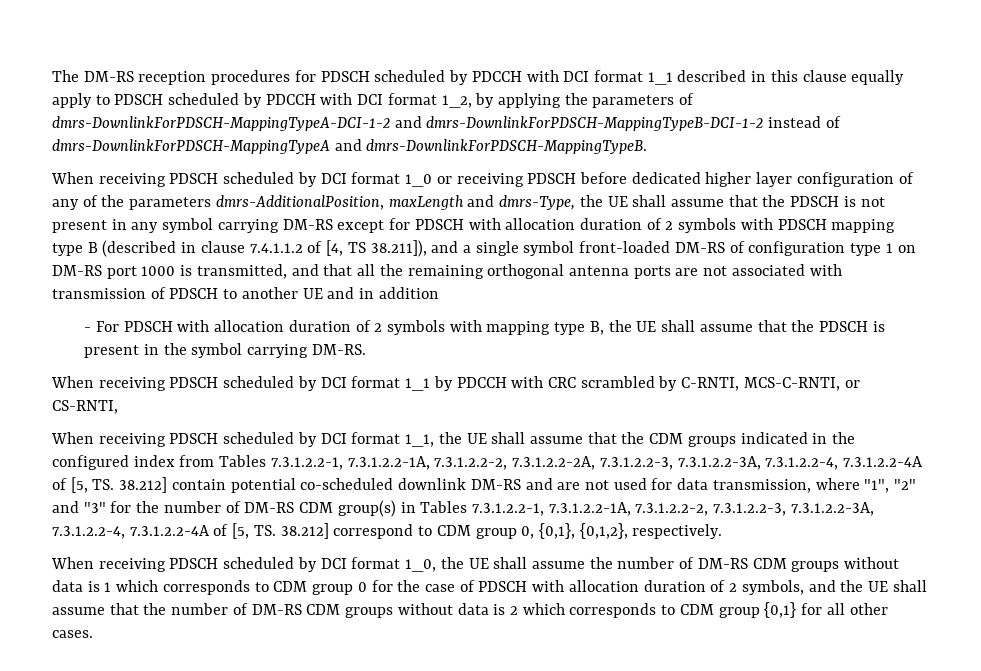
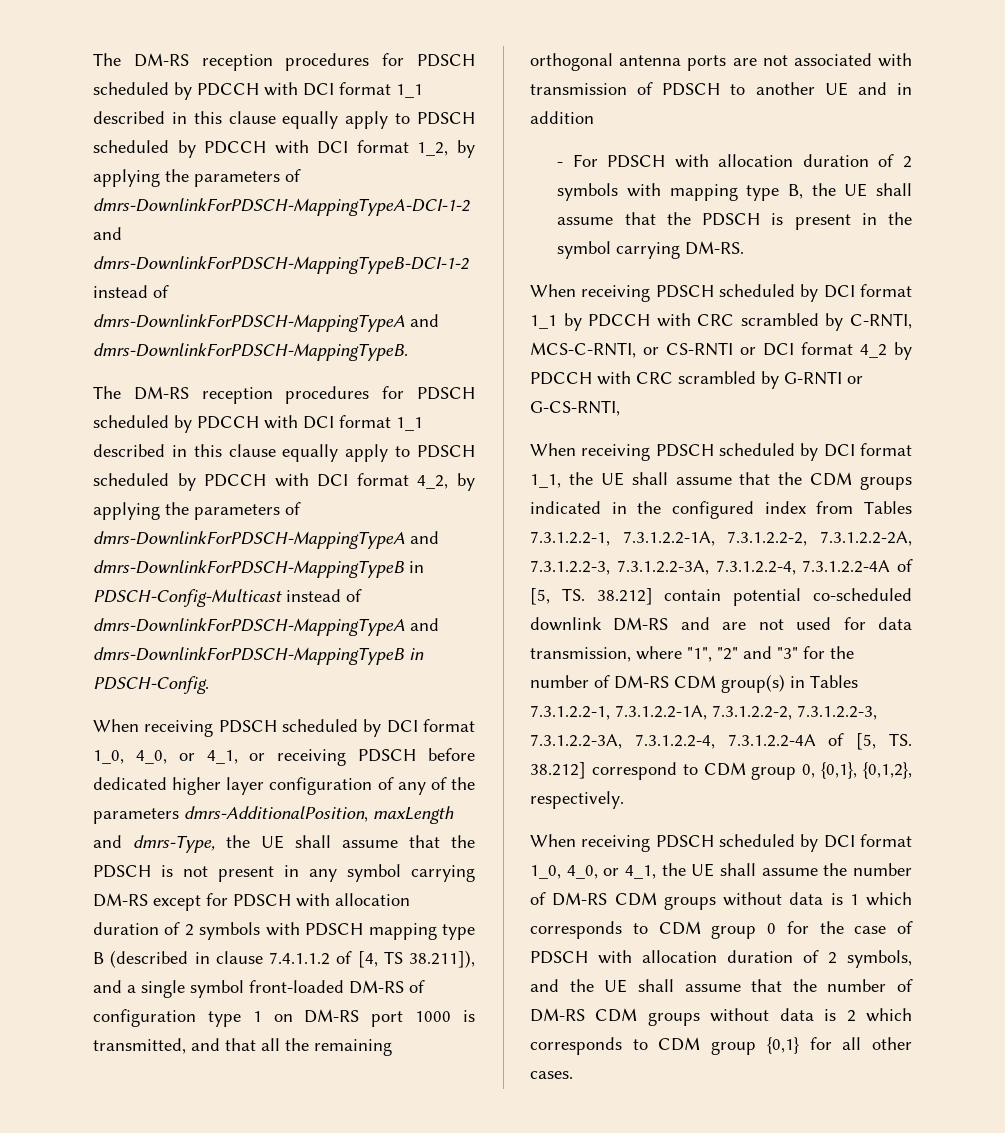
- When receiving PDSCH scheduled by DCI format 1_0 or receiving PDSCH before dedicated higher layer configuration of any of the parameters dmrs-AdditionalPosition, maxLength and dmrs-Type, the UE shall assume that the PDSCH is not present in any symbol carrying DM-RS except for PDSCH with allocation duration of 2 symbols with PDSCH mapping type B (described in clause 7.4.1.1.2 of [4, TS 38.211]), and a single symbol front-loaded DM-RS of configuration type 1 on DM-RS port 1000 is transmitted, and that all the remaining orthogonal antenna ports are not associated with transmission of PDSCH to another UE and in addition
+ The DM-RS reception procedures for PDSCH scheduled by PDCCH with DCI format 1_1 described in this clause equally apply to PDSCH scheduled by PDCCH with DCI format 4_2, by applying the parameters of dmrs-DownlinkForPDSCH-MappingTypeA and dmrs-DownlinkForPDSCH-MappingTypeB in PDSCH-Config-Multicast instead of dmrs-DownlinkForPDSCH-MappingTypeA and dmrs-DownlinkForPDSCH-MappingTypeB in PDSCH-Config.
+ When receiving PDSCH scheduled by DCI format 1_0, 4_0, or 4_1, or receiving PDSCH before dedicated higher layer configuration of any of the parameters dmrs-AdditionalPosition, maxLength and dmrs-Type, the UE shall assume that the PDSCH is not present in any symbol carrying DM-RS except for PDSCH with allocation duration of 2 symbols with PDSCH mapping type B (described in clause 7.4.1.1.2 of [4, TS 38.211]), and a single symbol front-loaded DM-RS of configuration type 1 on DM-RS port 1000 is transmitted, and that all the remaining orthogonal antenna ports are not associated with transmission of PDSCH to another UE and in addition
- When receiving PDSCH scheduled by DCI format 1_1 by PDCCH with CRC scrambled by C-RNTI, MCS-C-RNTI, or CS-RNTI,
+ When receiving PDSCH scheduled by DCI format 1_1 by PDCCH with CRC scrambled by C-RNTI, MCS-C-RNTI, or CS-RNTI or DCI format 4_2 by PDCCH with CRC scrambled by G-RNTI or G-CS-RNTI,
- When receiving PDSCH scheduled by DCI format 1_0, the UE shall assume the number of DM-RS CDM groups without data is 1 which corresponds to CDM group 0 for the case of PDSCH with allocation duration of 2 symbols, and the UE shall assume that the number of DM-RS CDM groups without data is 2 which corresponds to CDM group {0,1} for all other cases.
+ When receiving PDSCH scheduled by DCI format 1_0, 4_0, or 4_1, the UE shall assume the number of DM-RS CDM groups without data is 1 which corresponds to CDM group 0 for the case of PDSCH with allocation duration of 2 symbols, and the UE shall assume that the number of DM-RS CDM groups without data is 2 which corresponds to CDM group {0,1} for all other cases.

